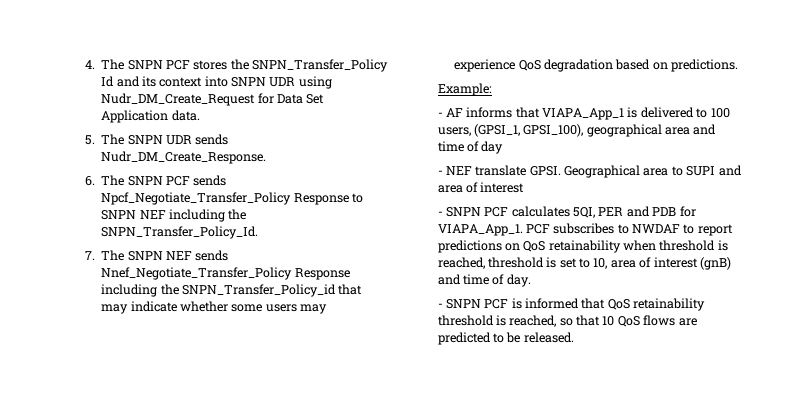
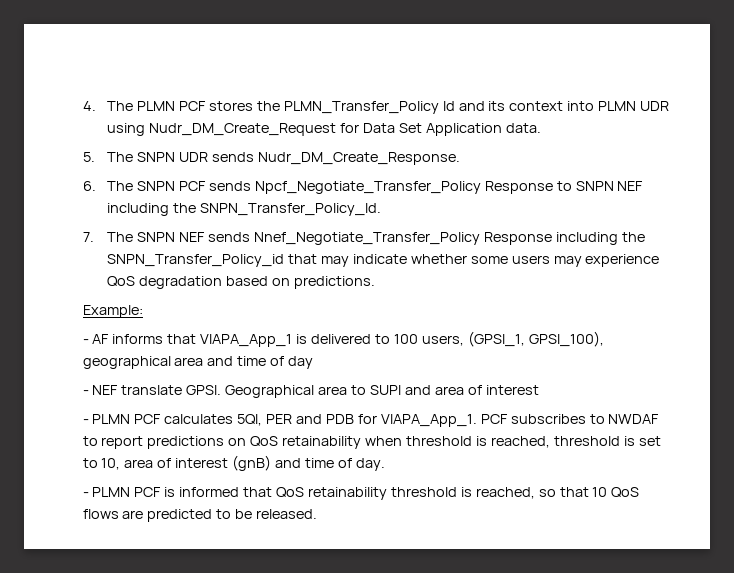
- 4. The SNPN PCF stores the SNPN_Transfer_Policy Id and its context into SNPN UDR using Nudr_DM_Create_Request for Data Set Application data.
+ 4. The PLMN PCF stores the PLMN_Transfer_Policy Id and its context into PLMN UDR using Nudr_DM_Create_Request for Data Set Application data.
- - SNPN PCF calculates 5QI, PER and PDB for VIAPA_App_1.
+ - PLMN PCF calculates 5QI, PER and PDB for VIAPA_App_1.
- - SNPN PCF is informed that QoS retainability threshold is reached, so that 10 QoS flows are predicted to be released.
+ - PLMN PCF is informed that QoS retainability threshold is reached, so that 10 QoS flows are predicted to be released.

